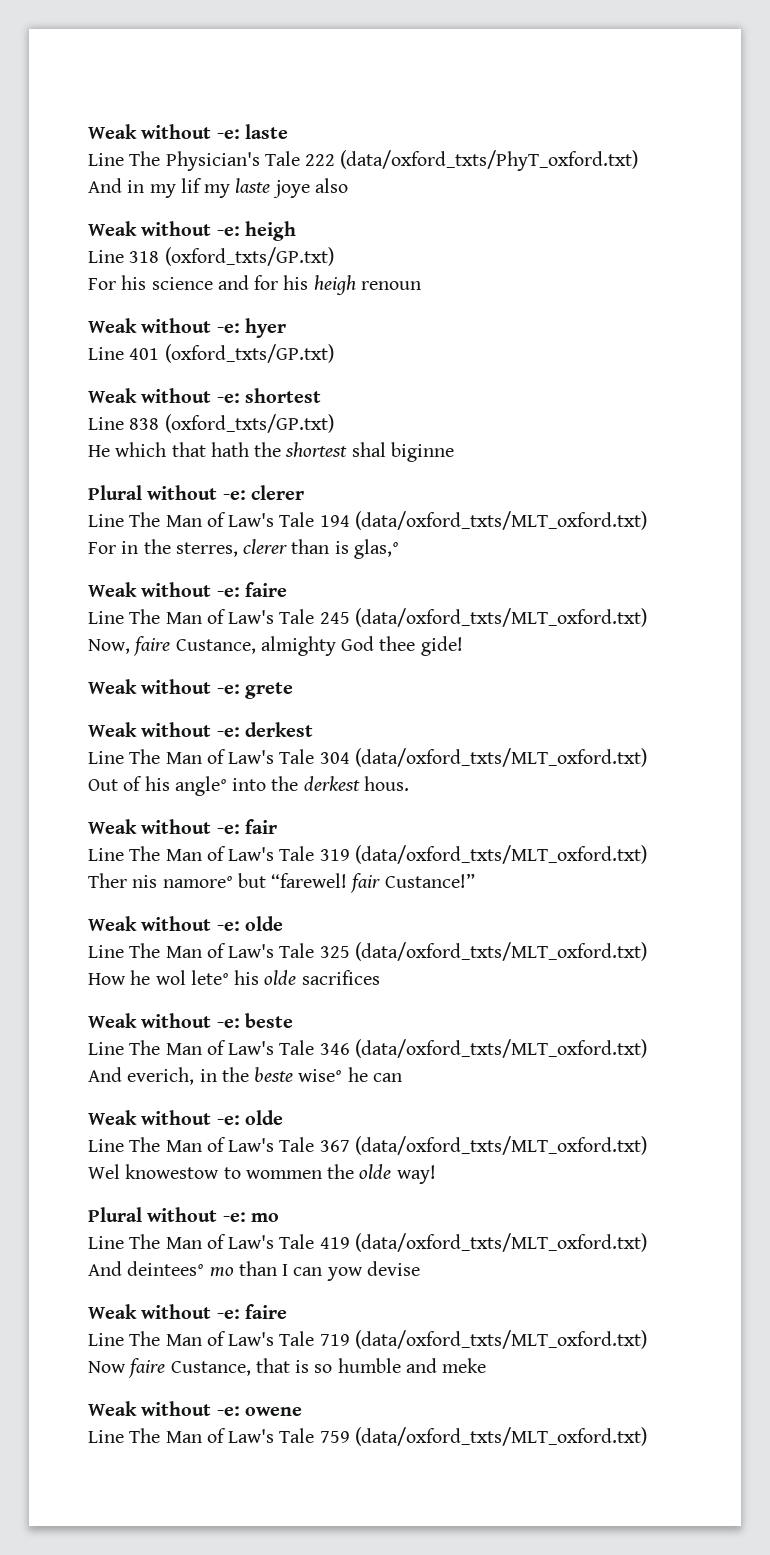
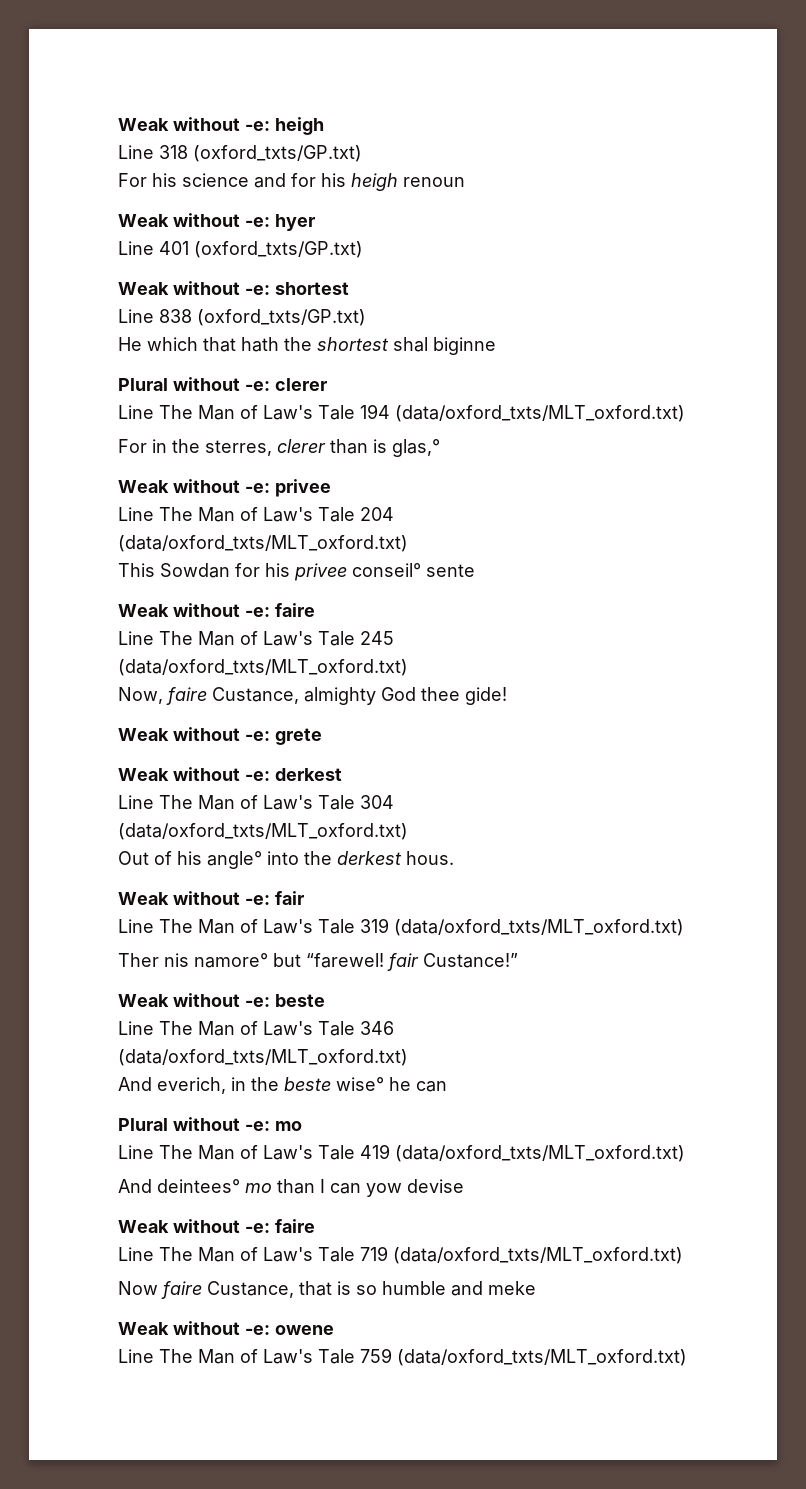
- Weak without -e: laste
- Line The Physician's Tale 222 (data/oxford_txts/PhyT_oxford.txt)
- And in my lif my laste joye also
+ Weak without -e: privee
+ Line The Man of Law's Tale 204 (data/oxford_txts/MLT_oxford.txt)
+ This Sowdan for his privee conseil° sente
  Ther nis namore° but “farewel! fair Custance!”
- Weak without -e: olde
- Line The Man of Law's Tale 325 (data/oxford_txts/MLT_oxford.txt)
- How he wol lete° his olde sacrifices
  And everich, in the beste wise° he can
- Weak without -e: olde
- Line The Man of Law's Tale 367 (data/oxford_txts/MLT_oxford.txt)
- Wel knowestow to wommen the olde way!

